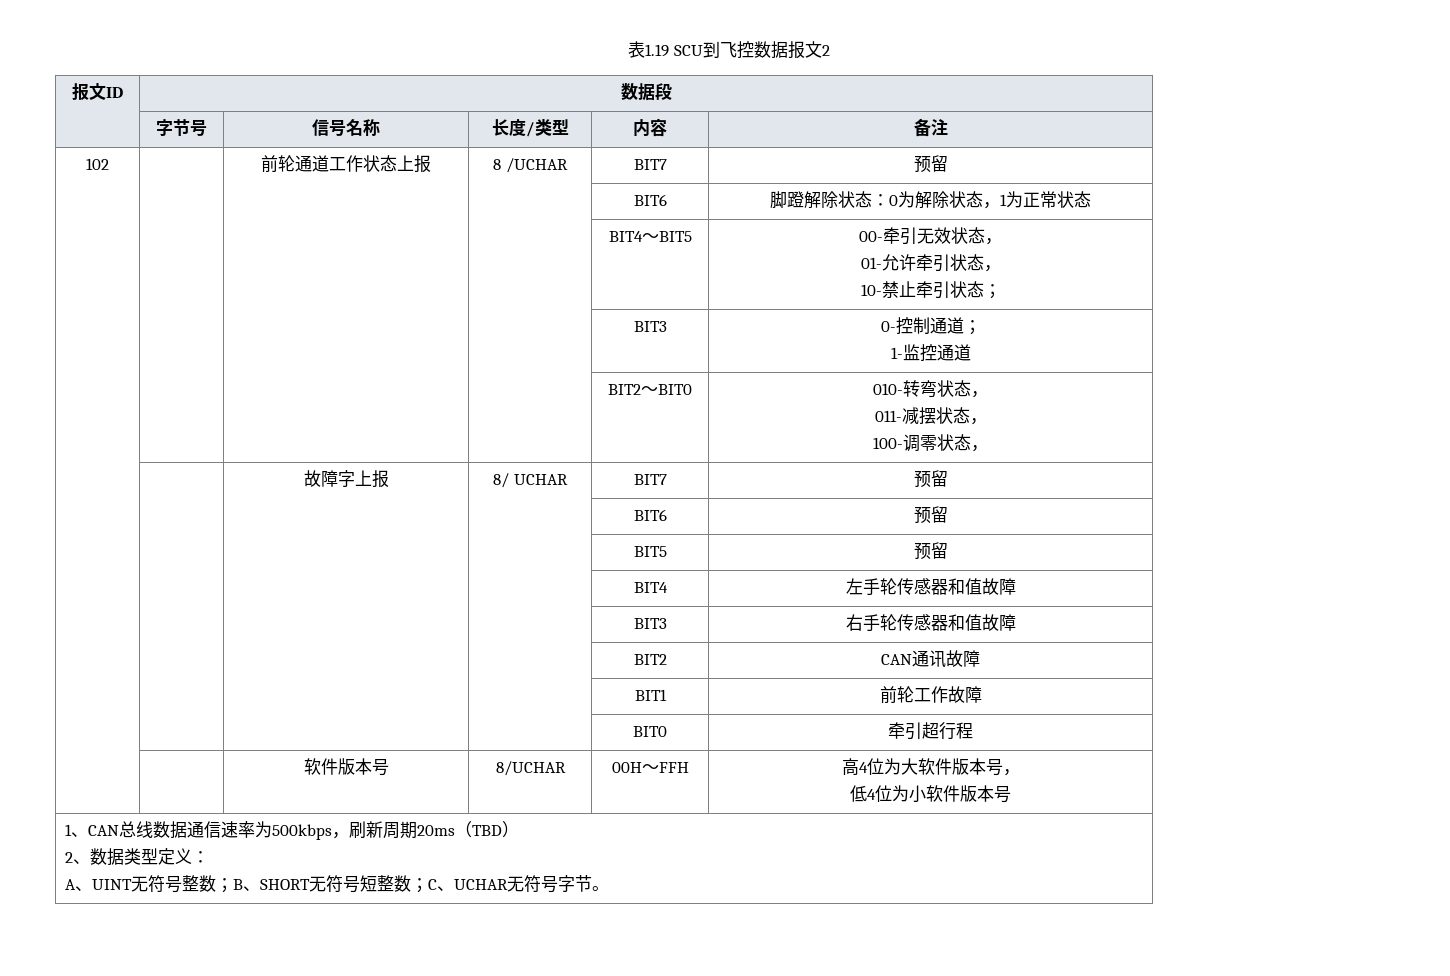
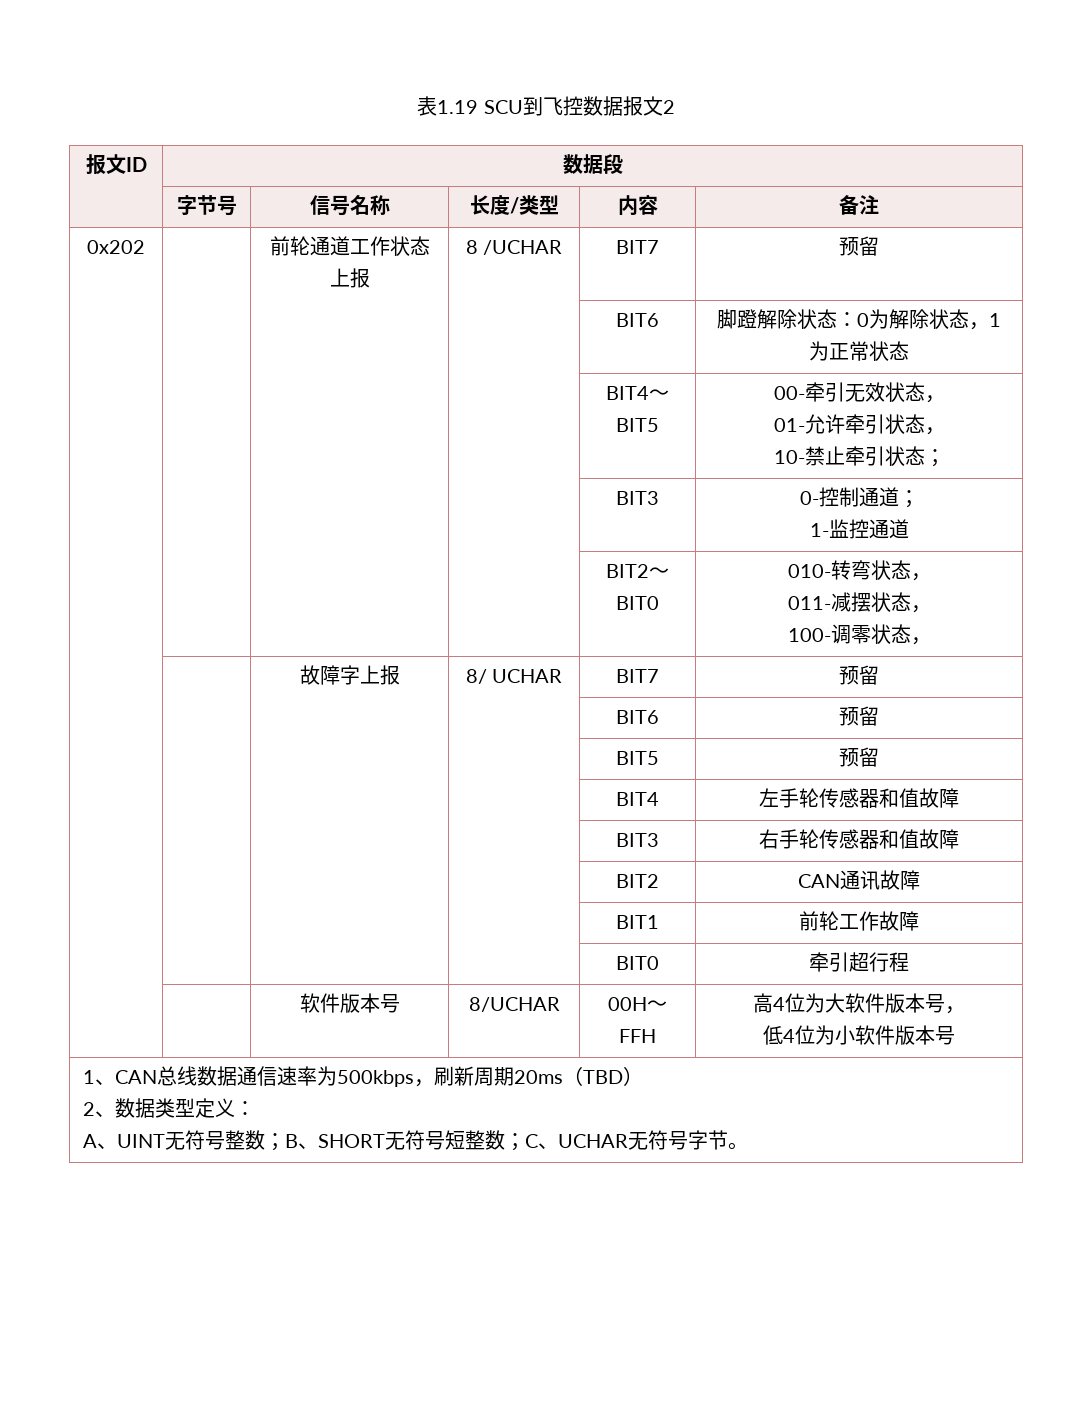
- 102 | | 前轮通道工作状态上报 | 8 /UCHAR | BIT7 | 预留
+ 0x202 | | 前轮通道工作状态上报 | 8 /UCHAR | BIT7 | 预留

